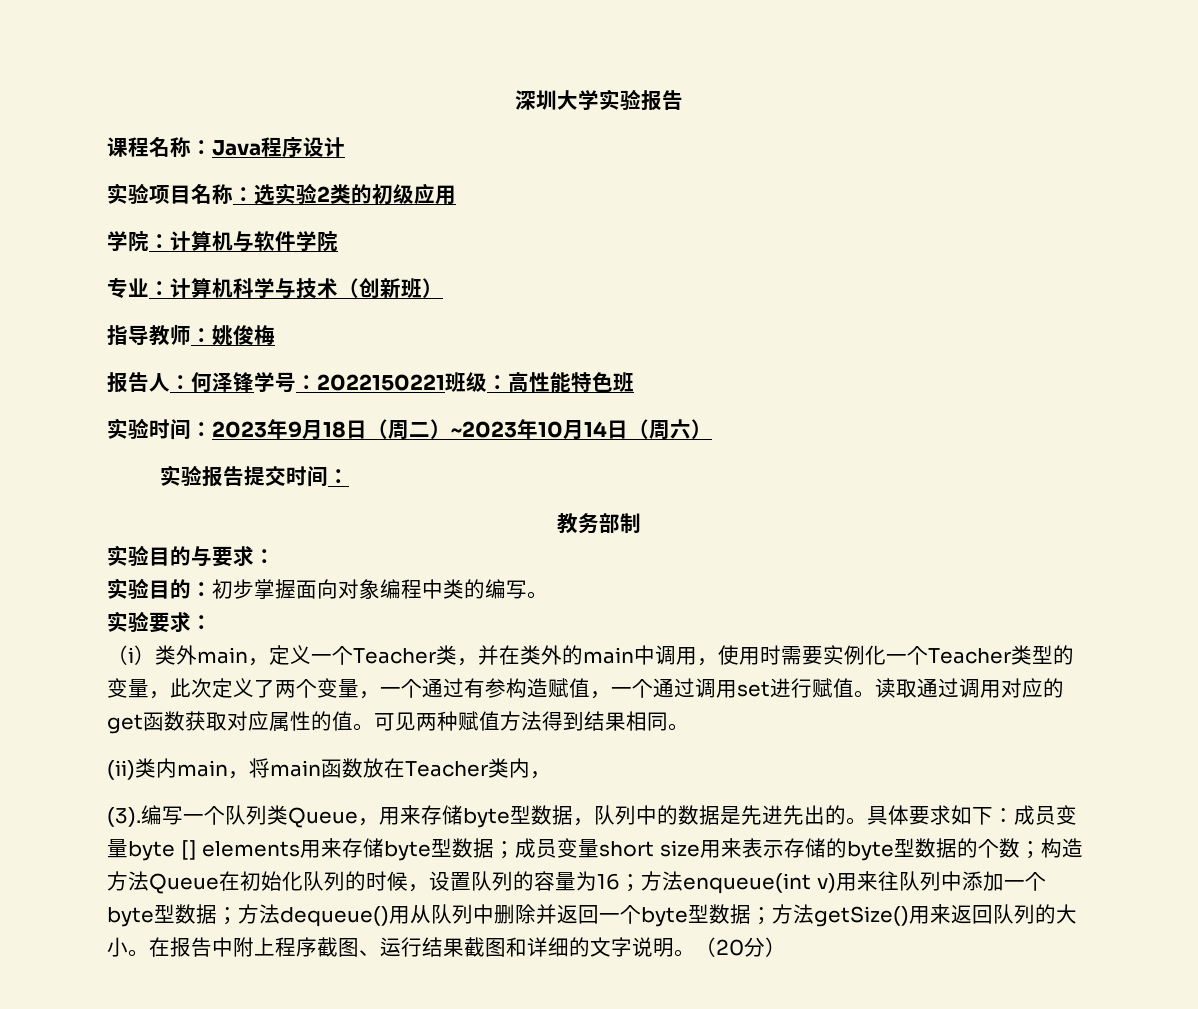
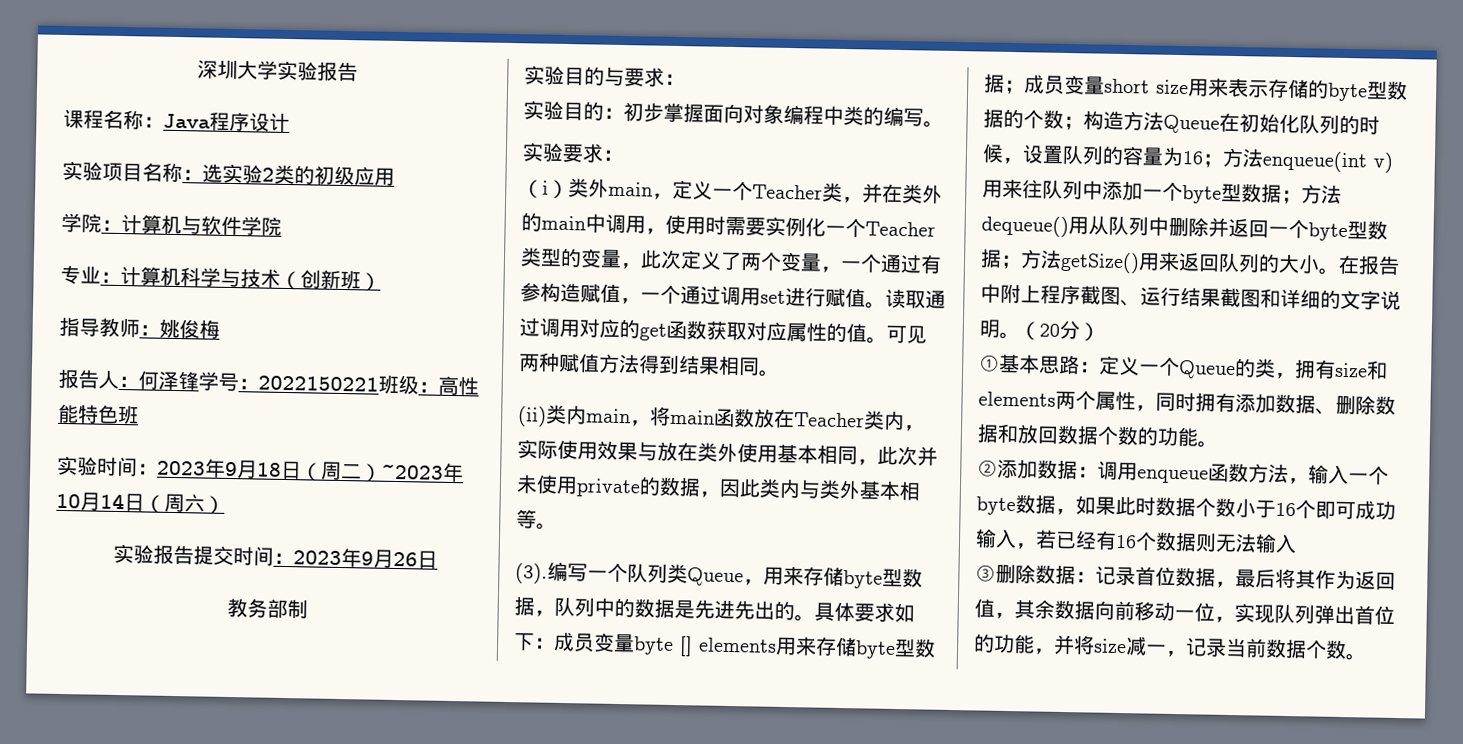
- 实验报告提交时间：
+ 实验报告提交时间：2023年9月26日
- (ii)类内main，将main函数放在Teacher类内，
+ (ii)类内main，将main函数放在Teacher类内，实际使用效果与放在类外使用基本相同，此次并未使用private的数据，因此类内与类外基本相等。
+ ①基本思路：定义一个Queue的类，拥有size和elements两个属性，同时拥有添加数据、删除数据和放回数据个数的功能。
+ ②添加数据：调用enqueue函数方法，输入一个byte数据，如果此时数据个数小于16个即可成功输入，若已经有16个数据则无法输入
+ ③删除数据：记录首位数据，最后将其作为返回值，其余数据向前移动一位，实现队列弹出首位的功能，并将size减一，记录当前数据个数。

